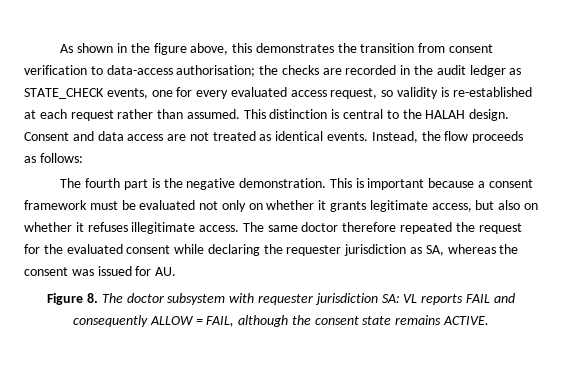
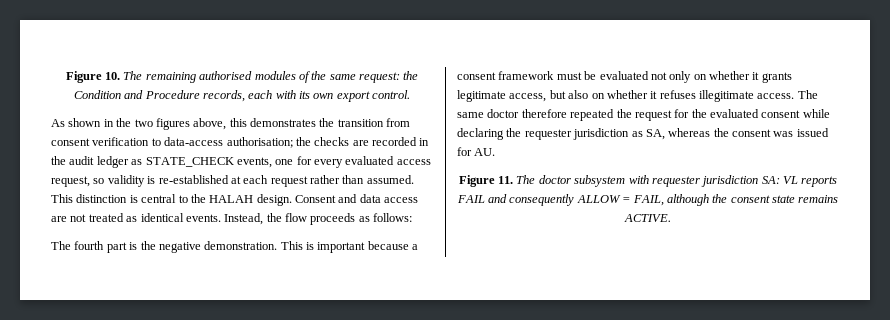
+ Figure 10. The remaining authorised modules of the same request: the Condition and Procedure records, each with its own export control.
- As shown in the figure above, this demonstrates the transition from consent verification to data-access authorisation; the checks are recorded in the audit ledger as STATE_CHECK events, one for every evaluated access request, so validity is re-established at each request rather than assumed.
+ As shown in the two figures above, this demonstrates the transition from consent verification to data-access authorisation; the checks are recorded in the audit ledger as STATE_CHECK events, one for every evaluated access request, so validity is re-established at each request rather than assumed.
- Figure 8. The doctor subsystem with requester jurisdiction SA: VL reports FAIL and consequently ALLOW = FAIL, although the consent state remains ACTIVE.
+ Figure 11. The doctor subsystem with requester jurisdiction SA: VL reports FAIL and consequently ALLOW = FAIL, although the consent state remains ACTIVE.

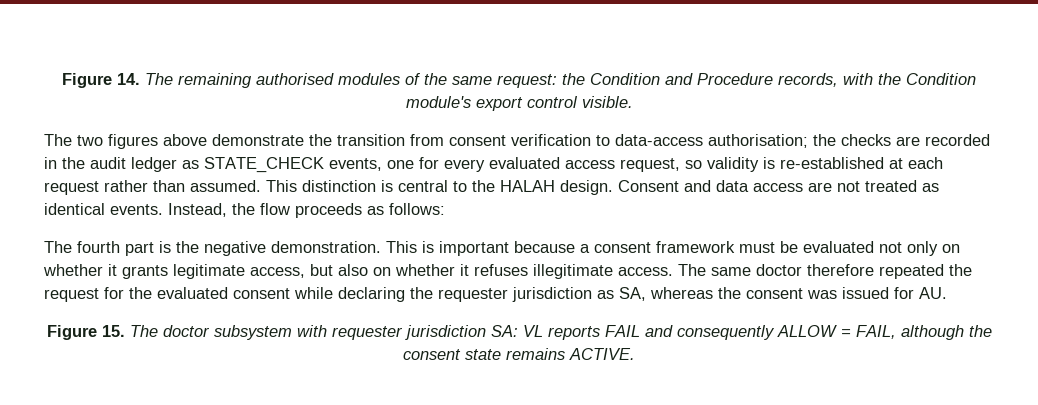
- Figure 10. The remaining authorised modules of the same request: the Condition and Procedure records, each with its own export control.
- As shown in the two figures above, this demonstrates the transition from consent verification to data-access authorisation; the checks are recorded in the audit ledger as STATE_CHECK events, one for every evaluated access request, so validity is re-established at each request rather than assumed.
+ Figure 14. The remaining authorised modules of the same request: the Condition and Procedure records, with the Condition module's export control visible.
+ The two figures above demonstrate the transition from consent verification to data-access authorisation; the checks are recorded in the audit ledger as STATE_CHECK events, one for every evaluated access request, so validity is re-established at each request rather than assumed.
- Figure 11. The doctor subsystem with requester jurisdiction SA: VL reports FAIL and consequently ALLOW = FAIL, although the consent state remains ACTIVE.
+ Figure 15. The doctor subsystem with requester jurisdiction SA: VL reports FAIL and consequently ALLOW = FAIL, although the consent state remains ACTIVE.

